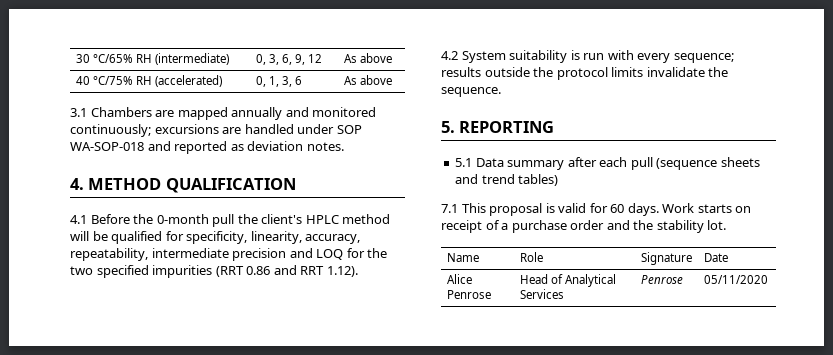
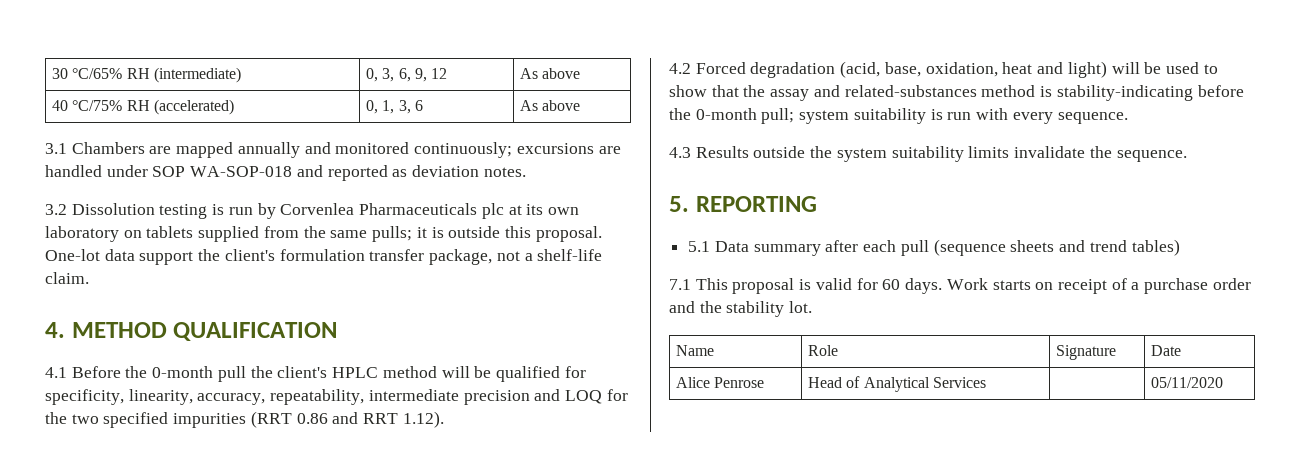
+ 3.2 Dissolution testing is run by Corvenlea Pharmaceuticals plc at its own laboratory on tablets supplied from the same pulls; it is outside this proposal. One-lot data support the client's formulation transfer package, not a shelf-life claim.
- 4.2 System suitability is run with every sequence; results outside the protocol limits invalidate the sequence.
+ 4.2 Forced degradation (acid, base, oxidation, heat and light) will be used to show that the assay and related-substances method is stability-indicating before the 0-month pull; system suitability is run with every sequence.
+ 4.3 Results outside the system suitability limits invalidate the sequence.
- Alice Penrose | Head of Analytical Services | Penrose | 05/11/2020
+ Alice Penrose | Head of Analytical Services | | 05/11/2020

